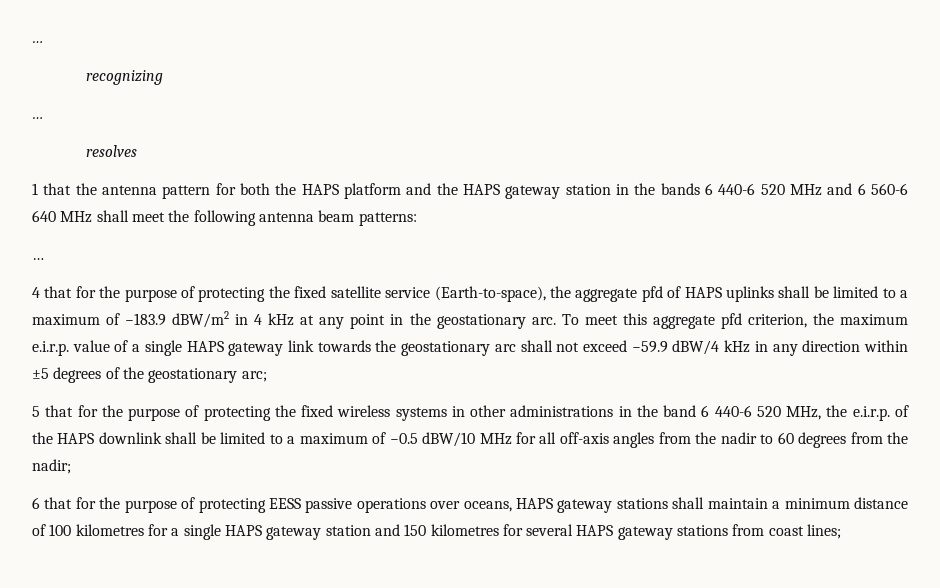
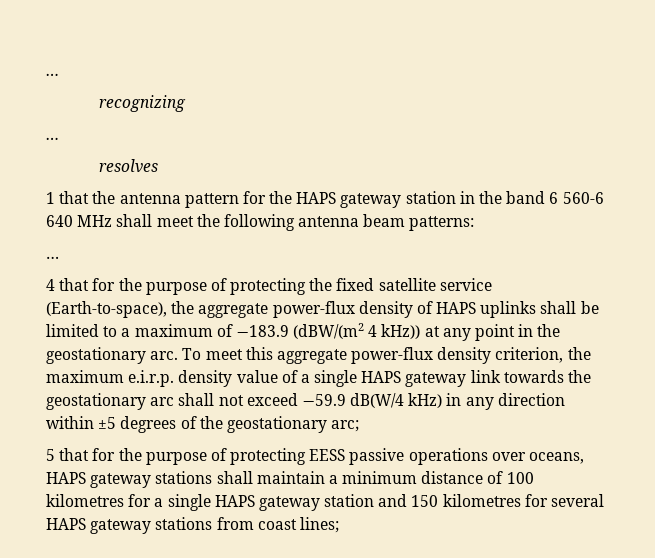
- 1 that the antenna pattern for both the HAPS platform and the HAPS gateway station in the bands 6 440-6 520 MHz and 6 560-6 640 MHz shall meet the following antenna beam patterns:
+ 1 that the antenna pattern for the HAPS gateway station in the band 6 560-6 640 MHz shall meet the following antenna beam patterns:
- 4 that for the purpose of protecting the fixed satellite service (Earth-to-space), the aggregate pfd of HAPS uplinks shall be limited to a maximum of −183.9 dBW/m2 in 4 kHz at any point in the geostationary arc.
+ 4 that for the purpose of protecting the fixed satellite service (Earth-to-space), the aggregate power-flux density of HAPS uplinks shall be limited to a maximum of −183.9 (dBW/(m2 4 kHz)) at any point in the geostationary arc.
- To meet this aggregate pfd criterion, the maximum e.i.r.p. value of a single HAPS gateway link towards the geostationary arc shall not exceed −59.9 dBW/4 kHz in any direction within ±5 degrees of the geostationary arc;
+ To meet this aggregate power-flux density criterion, the maximum e.i.r.p. density value of a single HAPS gateway link towards the geostationary arc shall not exceed −59.9 dB(W/4 kHz) in any direction within ±5 degrees of the geostationary arc;
- 5 that for the purpose of protecting the fixed wireless systems in other administrations in the band 6 440-6 520 MHz, the e.i.r.p. of the HAPS downlink shall be limited to a maximum of −0.5 dBW/10 MHz for all off-axis angles from the nadir to 60 degrees from the nadir;
- 6 that for the purpose of protecting EESS passive operations over oceans, HAPS gateway stations shall maintain a minimum distance of 100 kilometres for a single HAPS gateway station and 150 kilometres for several HAPS gateway stations from coast lines;
+ 5 that for the purpose of protecting EESS passive operations over oceans, HAPS gateway stations shall maintain a minimum distance of 100 kilometres for a single HAPS gateway station and 150 kilometres for several HAPS gateway stations from coast lines;

